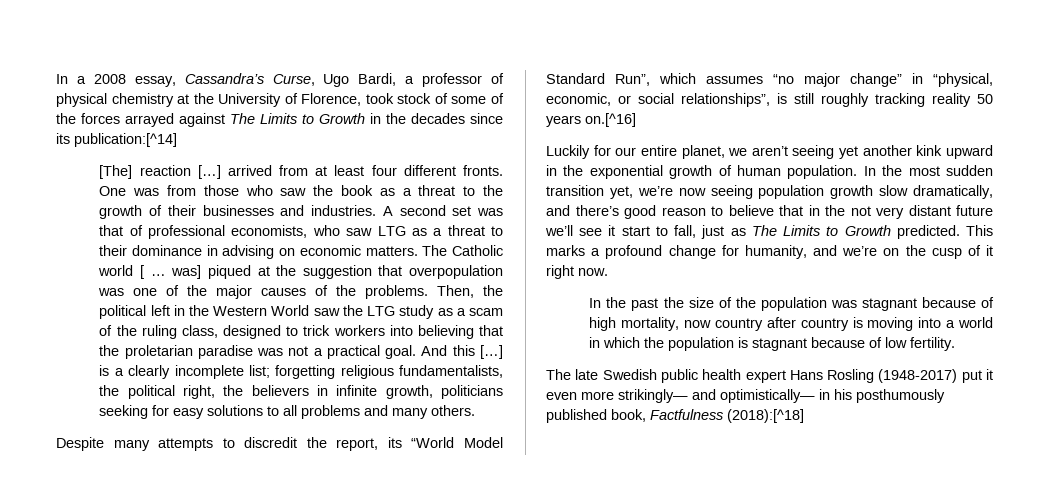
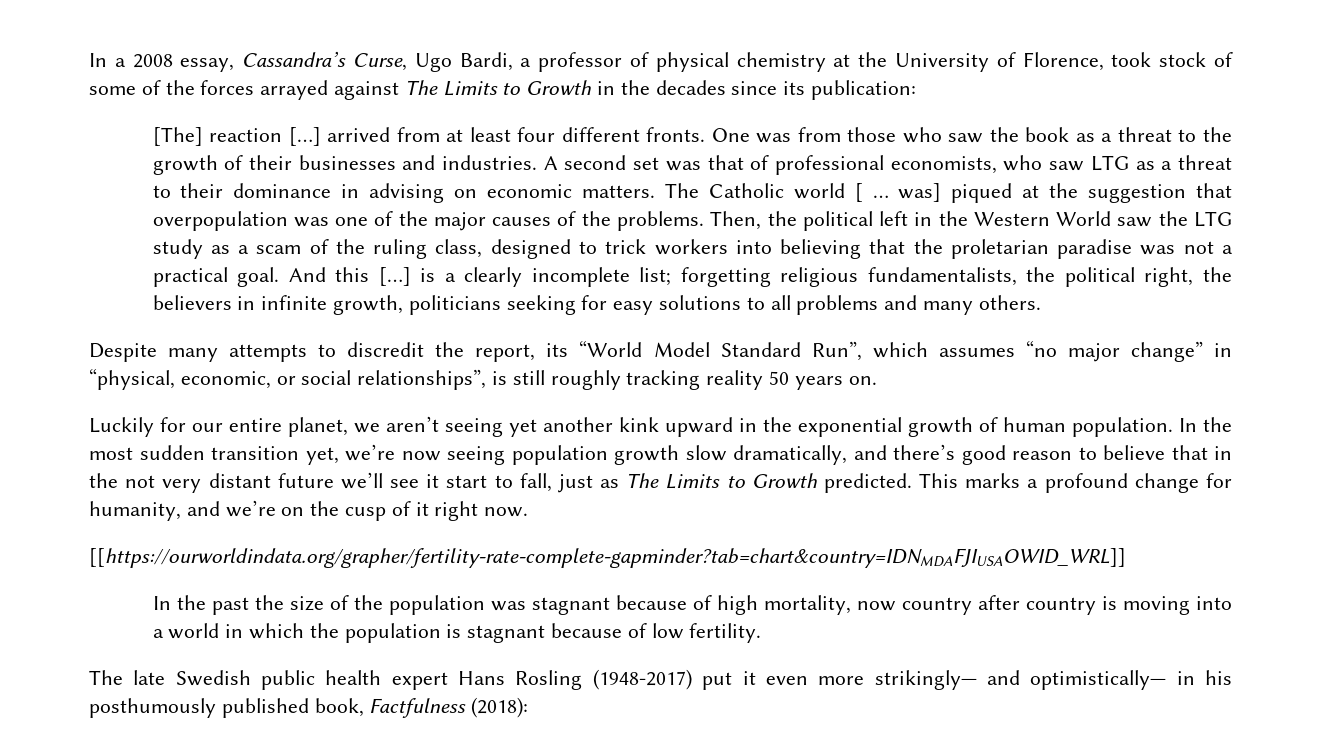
- In a 2008 essay, Cassandra’s Curse, Ugo Bardi, a professor of physical chemistry at the University of Florence, took stock of some of the forces arrayed against The Limits to Growth in the decades since its publication:[^14]
+ In a 2008 essay, Cassandra’s Curse, Ugo Bardi, a professor of physical chemistry at the University of Florence, took stock of some of the forces arrayed against The Limits to Growth in the decades since its publication:
- Despite many attempts to discredit the report, its “World Model Standard Run”, which assumes “no major change” in “physical, economic, or social relationships”, is still roughly tracking reality 50 years on.[^16]
+ Despite many attempts to discredit the report, its “World Model Standard Run”, which assumes “no major change” in “physical, economic, or social relationships”, is still roughly tracking reality 50 years on.
+ [[https://ourworldindata.org/grapher/fertility-rate-complete-gapminder?tab=chart&country=IDNMDAFJIUSAOWID_WRL]]
- The late Swedish public health expert Hans Rosling (1948-2017) put it even more strikingly— and optimistically— in his posthumously published book, Factfulness (2018):[^18]
+ The late Swedish public health expert Hans Rosling (1948-2017) put it even more strikingly— and optimistically— in his posthumously published book, Factfulness (2018):

